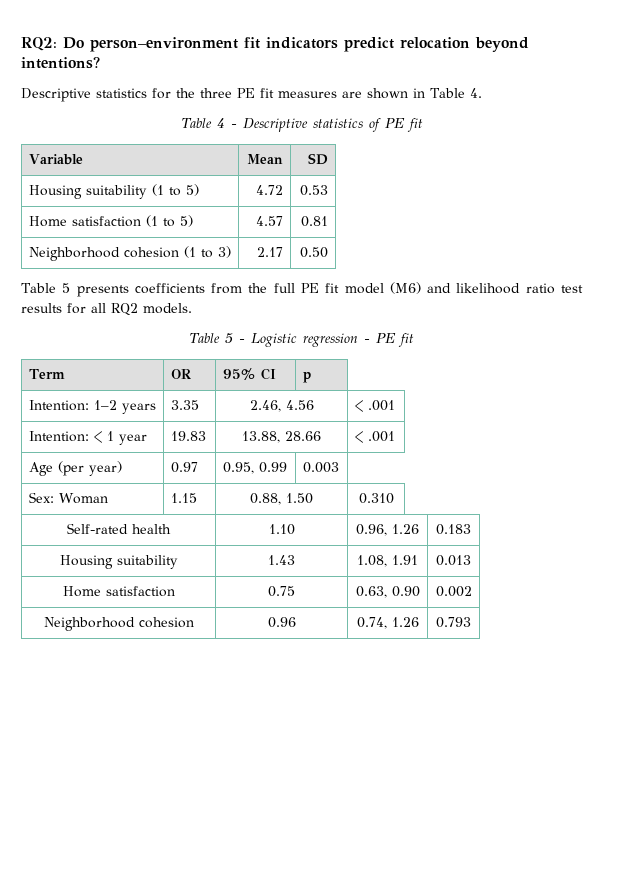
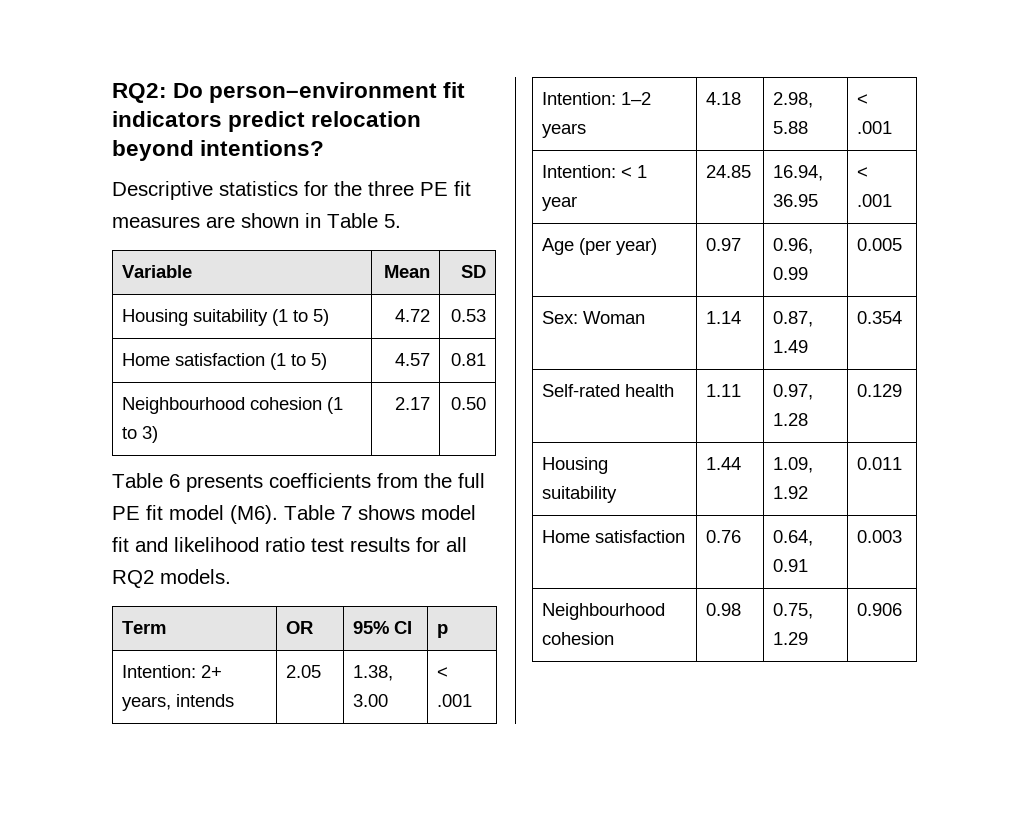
- Descriptive statistics for the three PE fit measures are shown in Table 4.
- Table 4 - Descriptive statistics of PE fit
+ Descriptive statistics for the three PE fit measures are shown in Table 5.
- Neighborhood cohesion (1 to 3) | 2.17 | 0.50
+ Neighbourhood cohesion (1 to 3) | 2.17 | 0.50
- Table 5 presents coefficients from the full PE fit model (M6) and likelihood ratio test results for all RQ2 models.
+ Table 6 presents coefficients from the full PE fit model (M6). Table 7 shows model fit and likelihood ratio test results for all RQ2 models.
- Table 5 - Logistic regression - PE fit
+ Intention: 2+ years, intends | 2.05 | 1.38, 3.00 | < .001
- Intention: 1–2 years | 3.35 | 2.46, 4.56 | < .001
+ Intention: 1–2 years | 4.18 | 2.98, 5.88 | < .001
- Intention: < 1 year | 19.83 | 13.88, 28.66 | < .001
+ Intention: < 1 year | 24.85 | 16.94, 36.95 | < .001
- Age (per year) | 0.97 | 0.95, 0.99 | 0.003
+ Age (per year) | 0.97 | 0.96, 0.99 | 0.005
- Sex: Woman | 1.15 | 0.88, 1.50 | 0.310
- Self-rated health | 1.10 | 0.96, 1.26 | 0.183
- Housing suitability | 1.43 | 1.08, 1.91 | 0.013
- Home satisfaction | 0.75 | 0.63, 0.90 | 0.002
- Neighborhood cohesion | 0.96 | 0.74, 1.26 | 0.793
+ Sex: Woman | 1.14 | 0.87, 1.49 | 0.354
+ Self-rated health | 1.11 | 0.97, 1.28 | 0.129
+ Housing suitability | 1.44 | 1.09, 1.92 | 0.011
+ Home satisfaction | 0.76 | 0.64, 0.91 | 0.003
+ Neighbourhood cohesion | 0.98 | 0.75, 1.29 | 0.906

